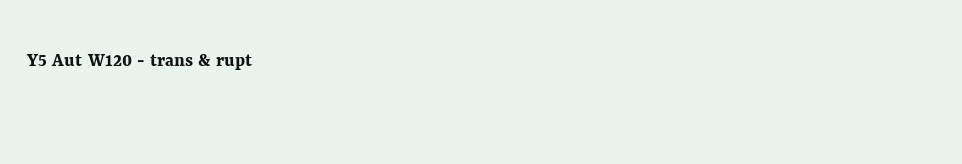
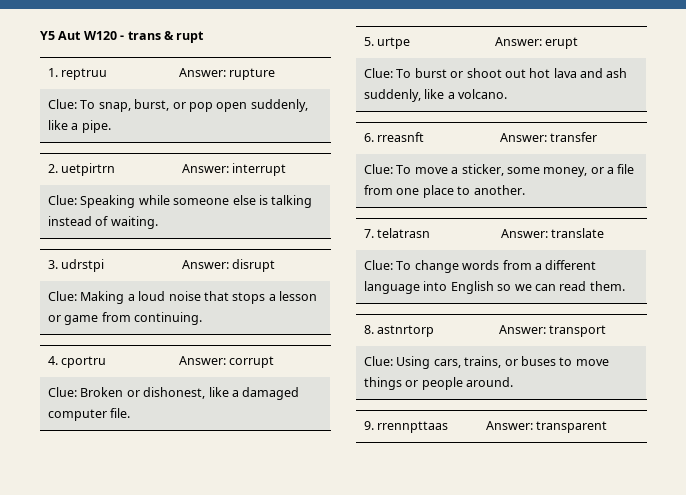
+ 1. reptruu | Answer: rupture
+ Clue: To snap, burst, or pop open suddenly, like a pipe.
+ 2. uetpirtrn | Answer: interrupt
+ Clue: Speaking while someone else is talking instead of waiting.
+ 3. udrstpi | Answer: disrupt
+ Clue: Making a loud noise that stops a lesson or game from continuing.
+ 4. cportru | Answer: corrupt
+ Clue: Broken or dishonest, like a damaged computer file.
+ 5. urtpe | Answer: erupt
+ Clue: To burst or shoot out hot lava and ash suddenly, like a volcano.
+ 6. rreasnft | Answer: transfer
+ Clue: To move a sticker, some money, or a file from one place to another.
+ 7. telatrasn | Answer: translate
+ Clue: To change words from a different language into English so we can read them.
+ 8. astnrtorp | Answer: transport
+ Clue: Using cars, trains, or buses to move things or people around.
+ 9. rrennpttaas | Answer: transparent

